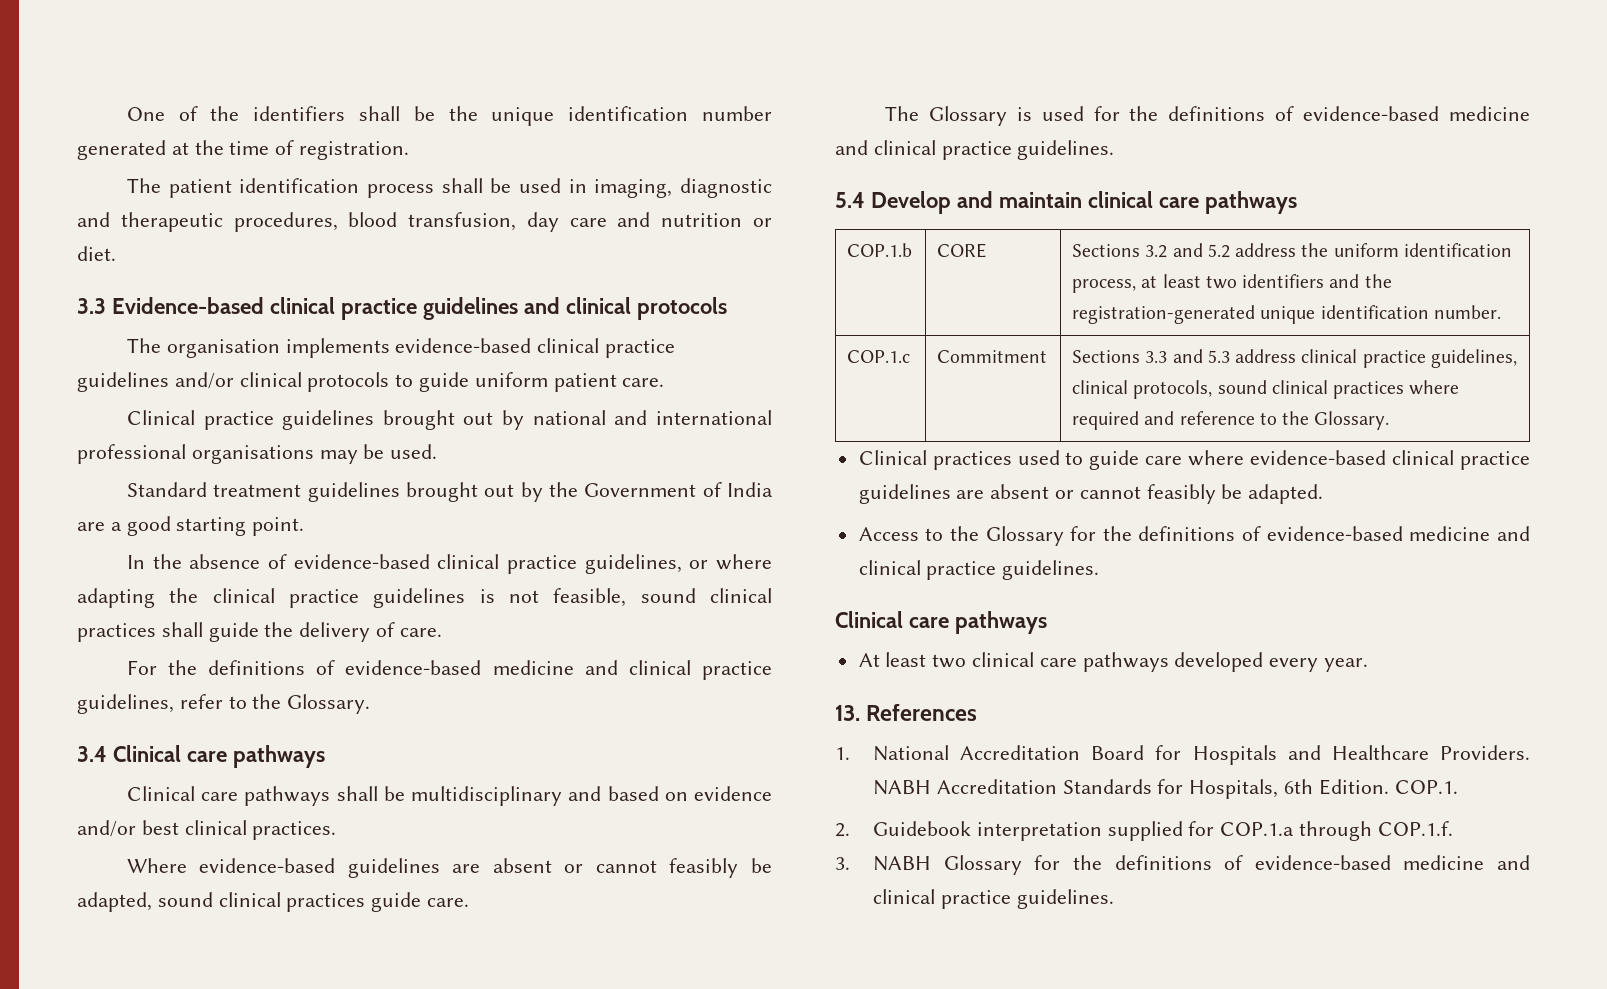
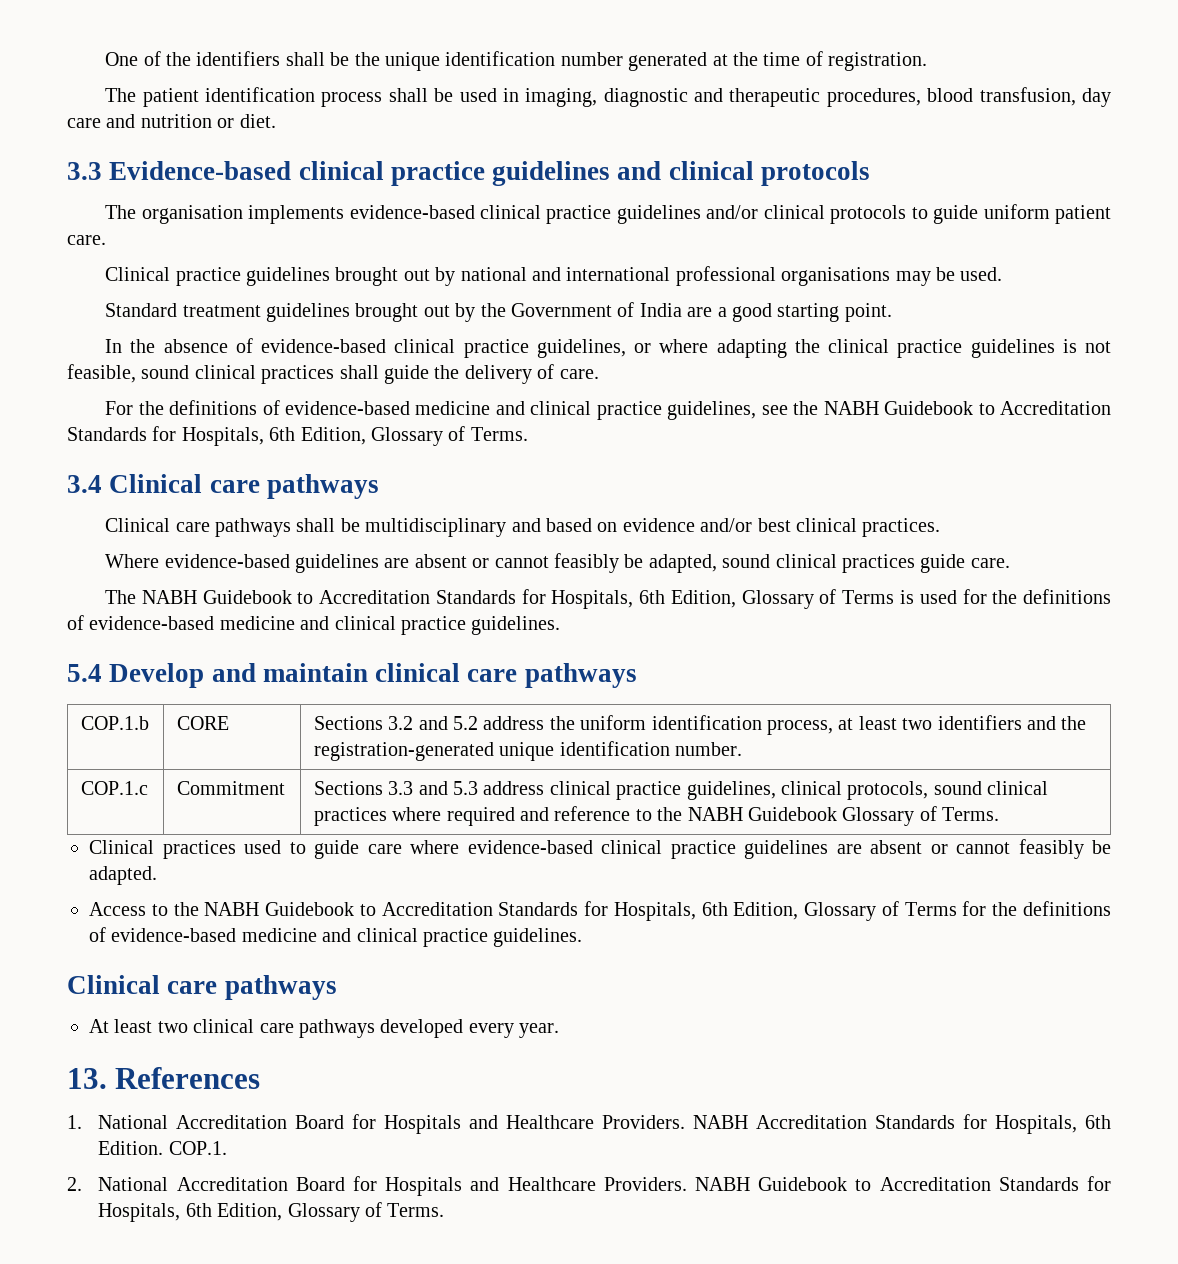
- For the definitions of evidence-based medicine and clinical practice guidelines, refer to the Glossary.
+ For the definitions of evidence-based medicine and clinical practice guidelines, see the NABH Guidebook to Accreditation Standards for Hospitals, 6th Edition, Glossary of Terms.
- The Glossary is used for the definitions of evidence-based medicine and clinical practice guidelines.
+ The NABH Guidebook to Accreditation Standards for Hospitals, 6th Edition, Glossary of Terms is used for the definitions of evidence-based medicine and clinical practice guidelines.
- COP.1.c | Commitment | Sections 3.3 and 5.3 address clinical practice guidelines, clinical protocols, sound clinical practices where required and reference to the Glossary.
+ COP.1.c | Commitment | Sections 3.3 and 5.3 address clinical practice guidelines, clinical protocols, sound clinical practices where required and reference to the NABH Guidebook Glossary of Terms.
- Access to the Glossary for the definitions of evidence-based medicine and clinical practice guidelines.
+ Access to the NABH Guidebook to Accreditation Standards for Hospitals, 6th Edition, Glossary of Terms for the definitions of evidence-based medicine and clinical practice guidelines.
- 2. Guidebook interpretation supplied for COP.1.a through COP.1.f.
- 3. NABH Glossary for the definitions of evidence-based medicine and clinical practice guidelines.
+ 2. National Accreditation Board for Hospitals and Healthcare Providers. NABH Guidebook to Accreditation Standards for Hospitals, 6th Edition, Glossary of Terms.

